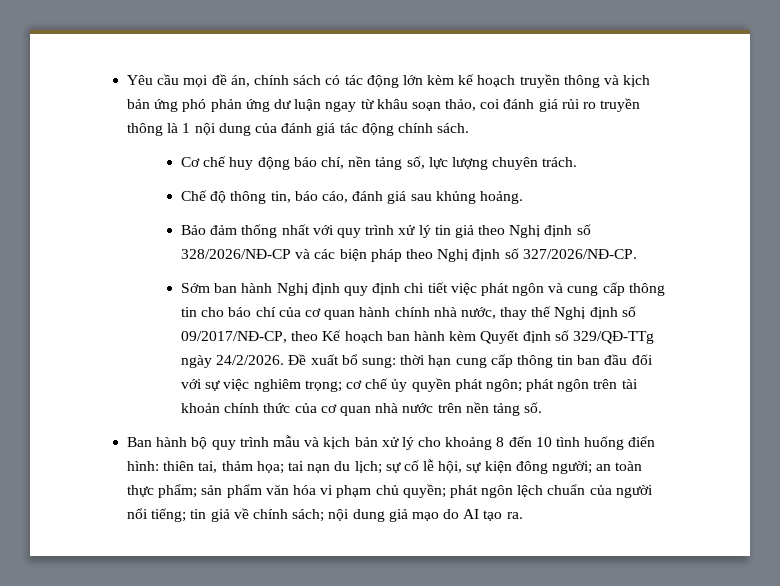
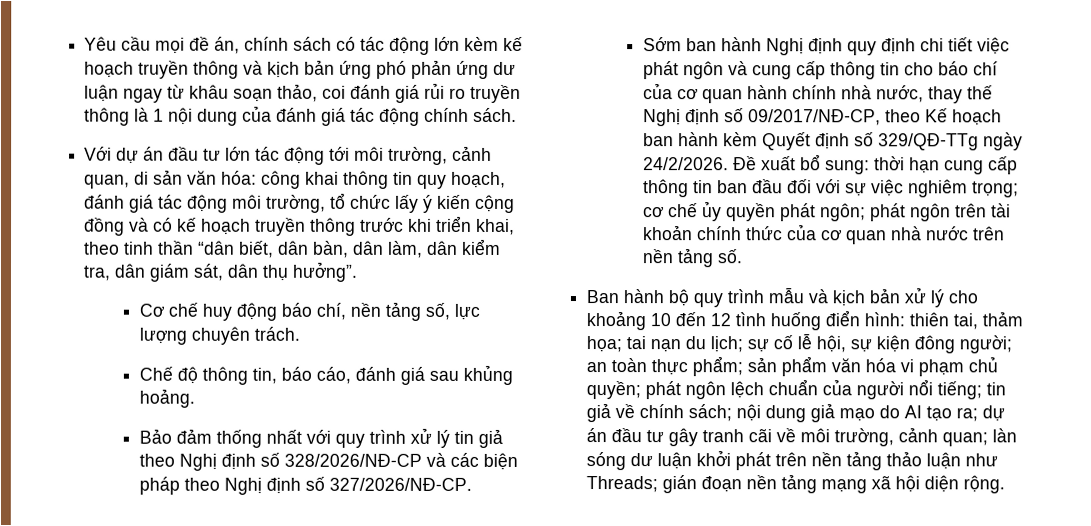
+ Với dự án đầu tư lớn tác động tới môi trường, cảnh quan, di sản văn hóa: công khai thông tin quy hoạch, đánh giá tác động môi trường, tổ chức lấy ý kiến cộng đồng và có kế hoạch truyền thông trước khi triển khai, theo tinh thần “dân biết, dân bàn, dân làm, dân kiểm tra, dân giám sát, dân thụ hưởng”.
- Ban hành bộ quy trình mẫu và kịch bản xử lý cho khoảng 8 đến 10 tình huống điển hình:
+ Ban hành bộ quy trình mẫu và kịch bản xử lý cho khoảng 10 đến 12 tình huống điển hình:
- nội dung giả mạo do AI tạo ra.
+ nội dung giả mạo do AI tạo ra; dự án đầu tư gây tranh cãi về môi trường, cảnh quan; làn sóng dư luận khởi phát trên nền tảng thảo luận như Threads; gián đoạn nền tảng mạng xã hội diện rộng.

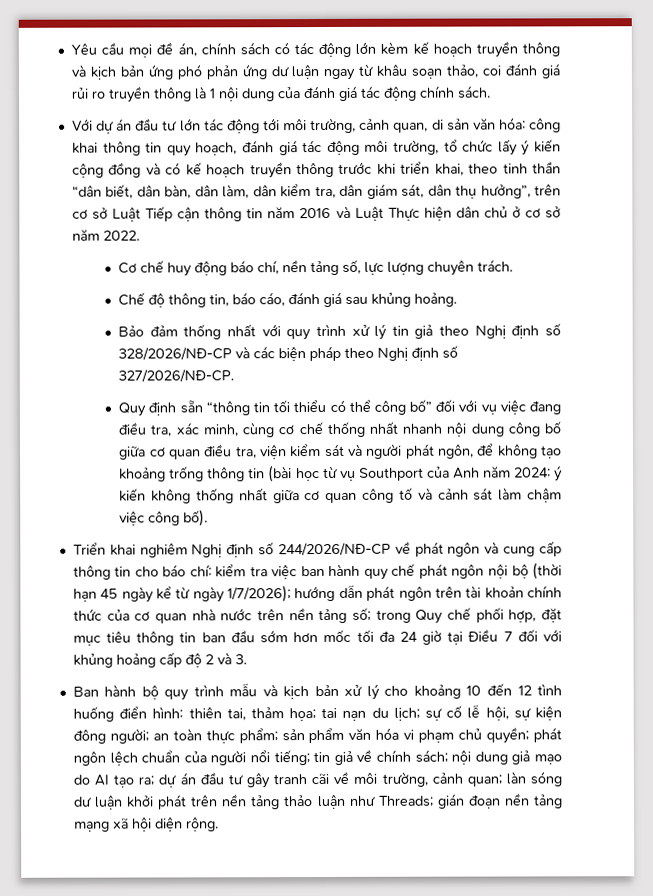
- công khai thông tin quy hoạch, đánh giá tác động môi trường, tổ chức lấy ý kiến cộng đồng và có kế hoạch truyền thông trước khi triển khai, theo tinh thần “dân biết, dân bàn, dân làm, dân kiểm tra, dân giám sát, dân thụ hưởng”.
+ công khai thông tin quy hoạch, đánh giá tác động môi trường, tổ chức lấy ý kiến cộng đồng và có kế hoạch truyền thông trước khi triển khai, theo tinh thần “dân biết, dân bàn, dân làm, dân kiểm tra, dân giám sát, dân thụ hưởng”, trên cơ sở Luật Tiếp cận thông tin năm 2016 và Luật Thực hiện dân chủ ở cơ sở năm 2022.
- Sớm ban hành Nghị định quy định chi tiết việc phát ngôn và cung cấp thông tin cho báo chí của cơ quan hành chính nhà nước, thay thế Nghị định số 09/2017/NĐ-CP, theo Kế hoạch ban hành kèm Quyết định số 329/QĐ-TTg ngày 24/2/2026. Đề xuất bổ sung: thời hạn cung cấp thông tin ban đầu đối với sự việc nghiêm trọng; cơ chế ủy quyền phát ngôn; phát ngôn trên tài khoản chính thức của cơ quan nhà nước trên nền tảng số.
+ Quy định sẵn “thông tin tối thiểu có thể công bố” đối với vụ việc đang điều tra, xác minh, cùng cơ chế thống nhất nhanh nội dung công bố giữa cơ quan điều tra, viện kiểm sát và người phát ngôn, để không tạo khoảng trống thông tin (bài học từ vụ Southport của Anh năm 2024: ý kiến không thống nhất giữa cơ quan công tố và cảnh sát làm chậm việc công bố).
+ Triển khai nghiêm Nghị định số 244/2026/NĐ-CP về phát ngôn và cung cấp thông tin cho báo chí: kiểm tra việc ban hành quy chế phát ngôn nội bộ (thời hạn 45 ngày kể từ ngày 1/7/2026); hướng dẫn phát ngôn trên tài khoản chính thức của cơ quan nhà nước trên nền tảng số; trong Quy chế phối hợp, đặt mục tiêu thông tin ban đầu sớm hơn mốc tối đa 24 giờ tại Điều 7 đối với khủng hoảng cấp độ 2 và 3.

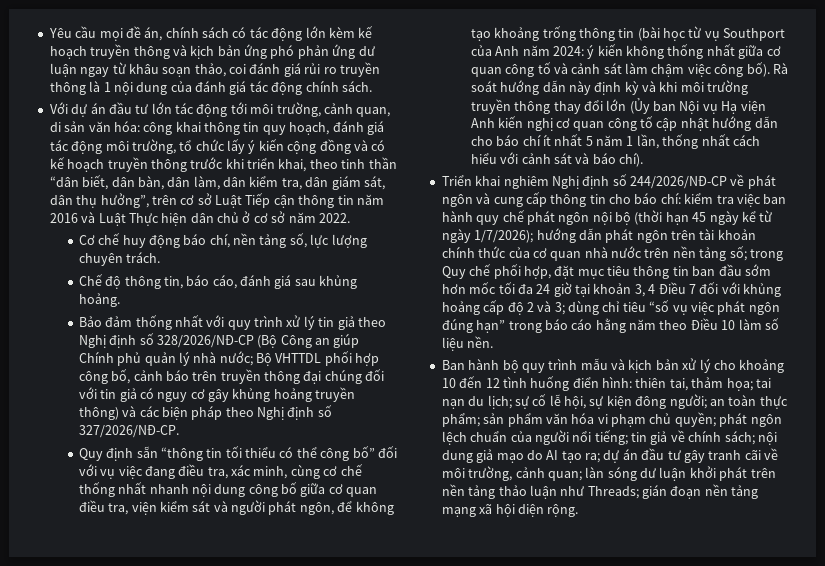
- Bảo đảm thống nhất với quy trình xử lý tin giả theo Nghị định số 328/2026/NĐ-CP và các biện pháp theo Nghị định số 327/2026/NĐ-CP.
+ Bảo đảm thống nhất với quy trình xử lý tin giả theo Nghị định số 328/2026/NĐ-CP (Bộ Công an giúp Chính phủ quản lý nhà nước; Bộ VHTTDL phối hợp công bố, cảnh báo trên truyền thông đại chúng đối với tin giả có nguy cơ gây khủng hoảng truyền thông) và các biện pháp theo Nghị định số 327/2026/NĐ-CP.
+ Rà soát hướng dẫn này định kỳ và khi môi trường truyền thông thay đổi lớn (Ủy ban Nội vụ Hạ viện Anh kiến nghị cơ quan công tố cập nhật hướng dẫn cho báo chí ít nhất 5 năm 1 lần, thống nhất cách hiểu với cảnh sát và báo chí).
- trong Quy chế phối hợp, đặt mục tiêu thông tin ban đầu sớm hơn mốc tối đa 24 giờ tại Điều 7 đối với khủng hoảng cấp độ 2 và 3.
+ trong Quy chế phối hợp, đặt mục tiêu thông tin ban đầu sớm hơn mốc tối đa 24 giờ tại khoản 3, 4 Điều 7 đối với khủng hoảng cấp độ 2 và 3; dùng chỉ tiêu “số vụ việc phát ngôn đúng hạn” trong báo cáo hằng năm theo Điều 10 làm số liệu nền.

